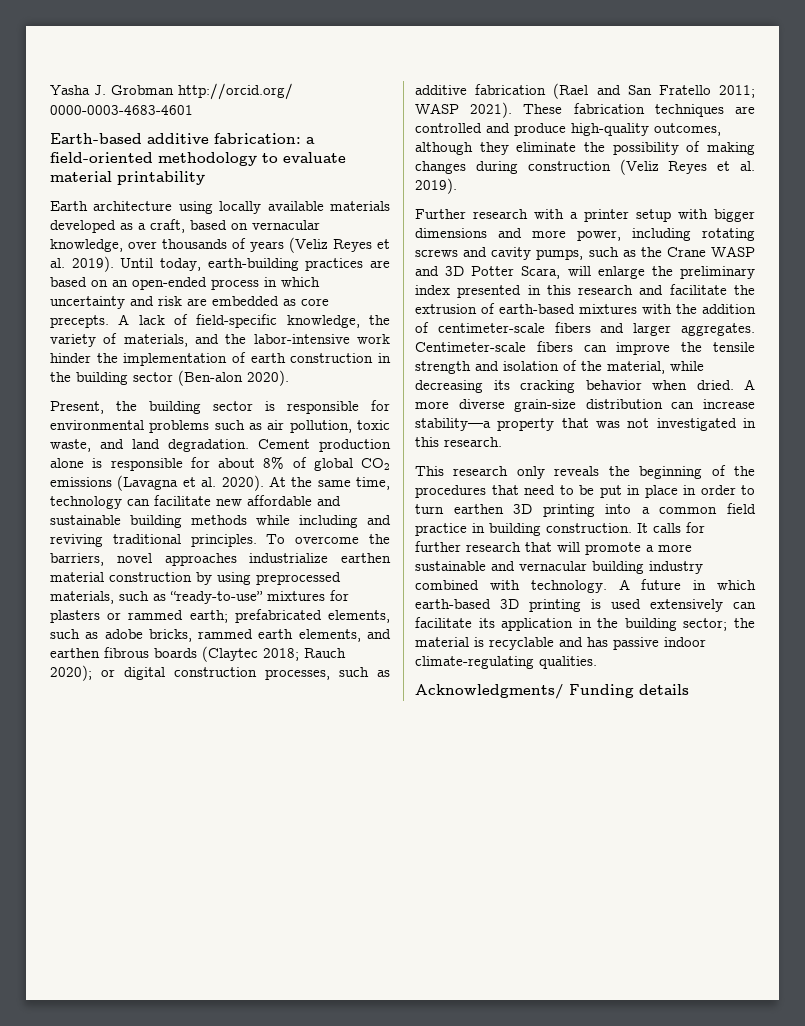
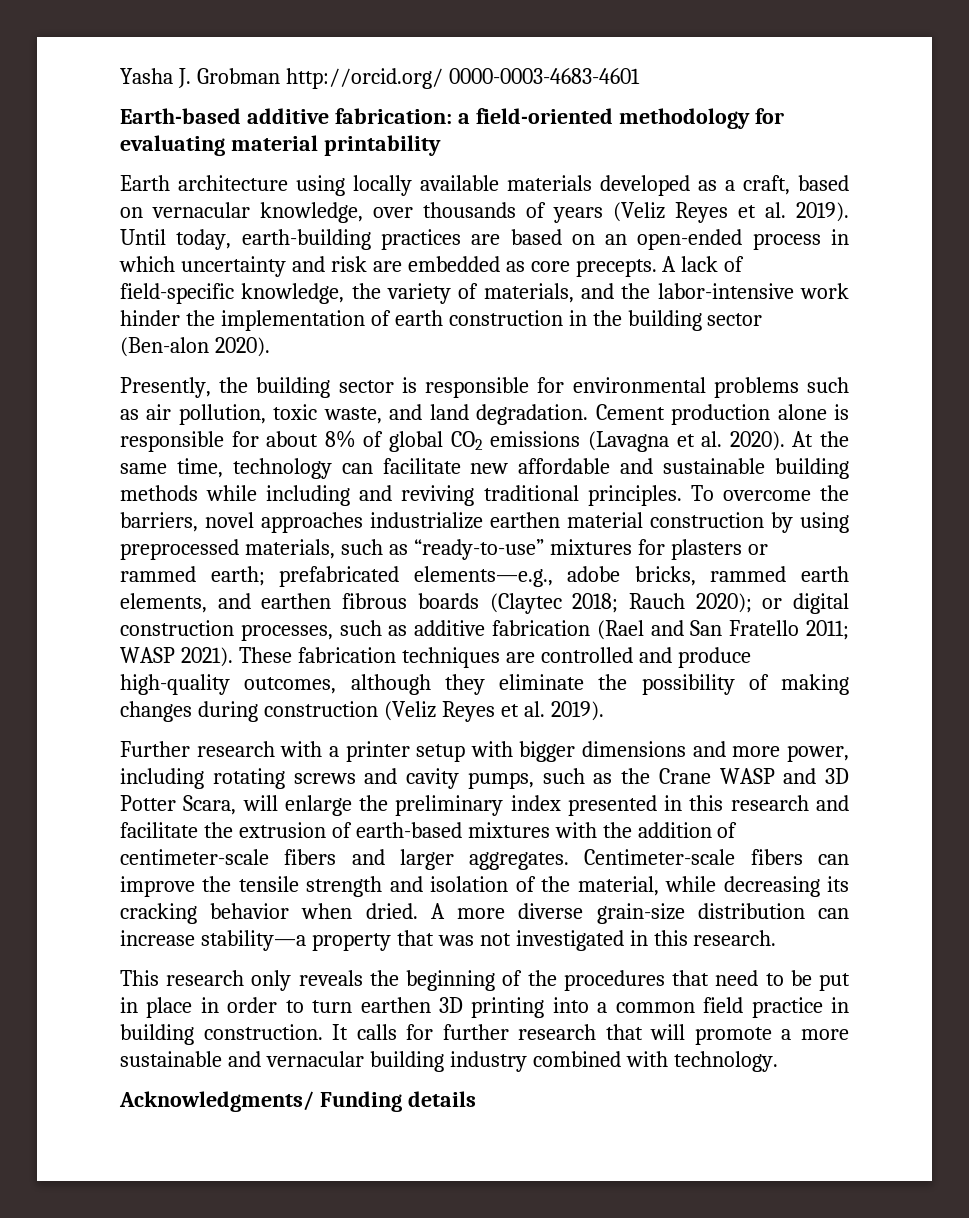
- Earth-based additive fabrication: a field-oriented methodology to evaluate material printability
+ Earth-based additive fabrication: a field-oriented methodology for evaluating material printability
- Present, the building sector is responsible for environmental problems such as air pollution, toxic waste, and land degradation.
+ Presently, the building sector is responsible for environmental problems such as air pollution, toxic waste, and land degradation.
- To overcome the barriers, novel approaches industrialize earthen material construction by using preprocessed materials, such as “ready-to-use” mixtures for plasters or rammed earth; prefabricated elements, such as adobe bricks, rammed earth elements, and earthen fibrous boards (Claytec 2018; Rauch 2020); or digital construction processes, such as additive fabrication (Rael and San Fratello 2011; WASP 2021).
+ To overcome the barriers, novel approaches industrialize earthen material construction by using preprocessed materials, such as “ready-to-use” mixtures for plasters or rammed earth; prefabricated elements—e.g., adobe bricks, rammed earth elements, and earthen fibrous boards (Claytec 2018; Rauch 2020); or digital construction processes, such as additive fabrication (Rael and San Fratello 2011; WASP 2021).
- A future in which earth-based 3D printing is used extensively can facilitate its application in the building sector; the material is recyclable and has passive indoor climate-regulating qualities.

